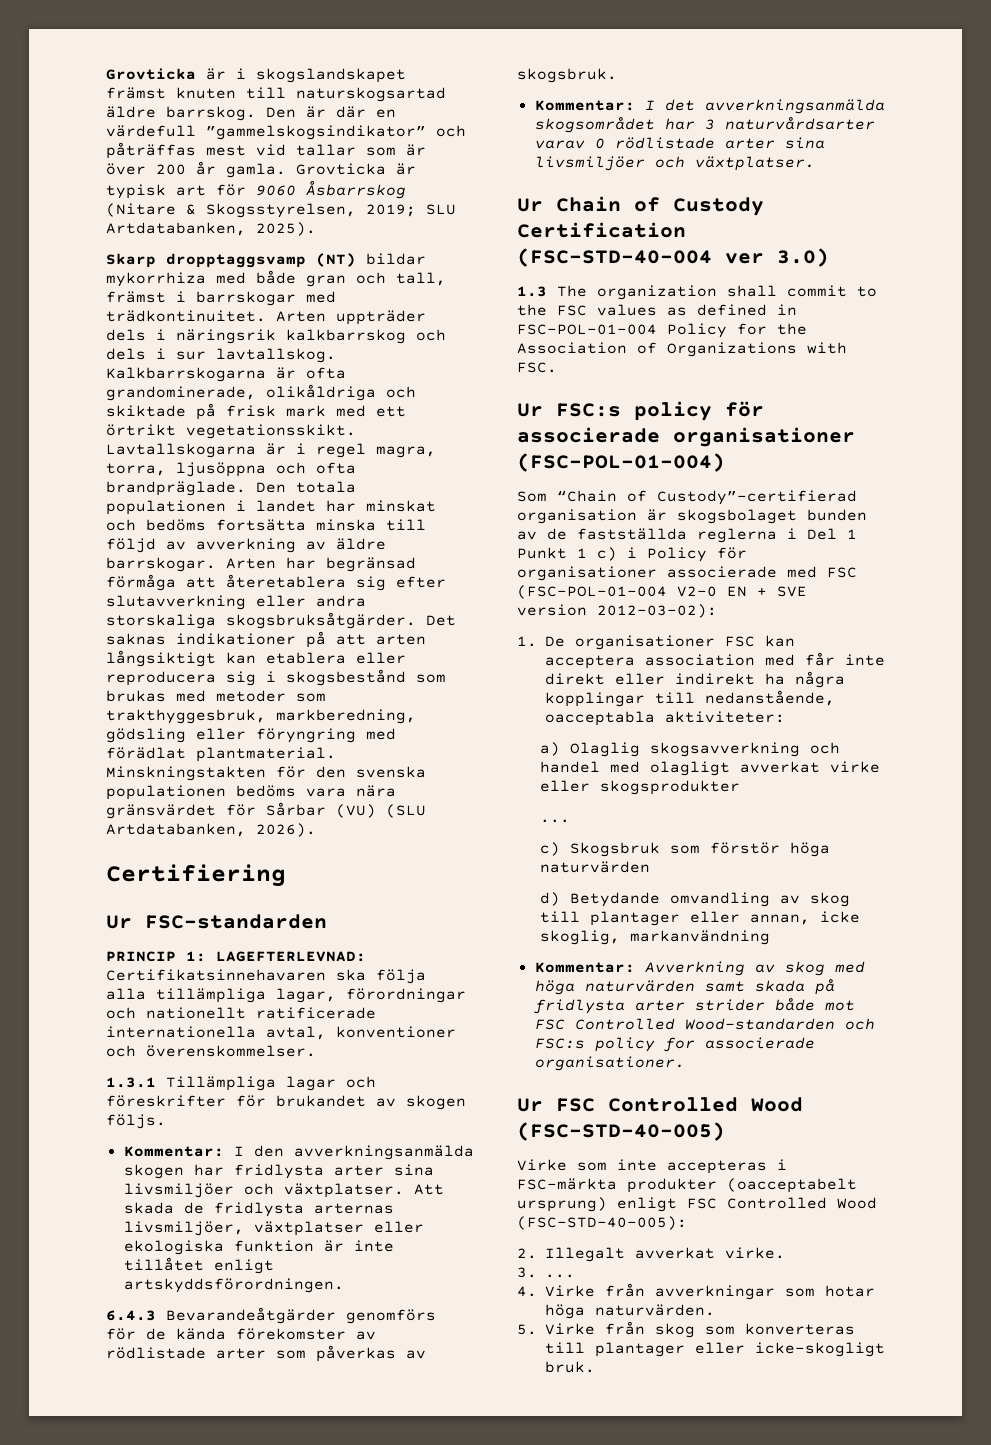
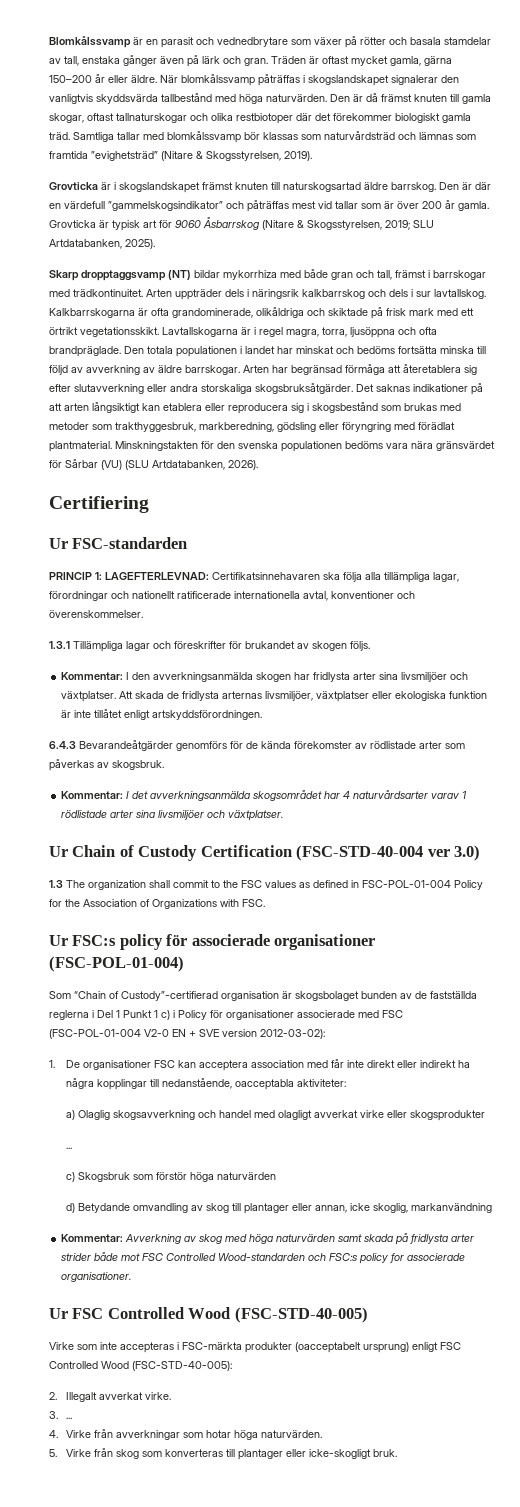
+ Blomkålssvamp är en parasit och vednedbrytare som växer på rötter och basala stamdelar av tall, enstaka gånger även på lärk och gran. Träden är oftast mycket gamla, gärna 150–200 år eller äldre. När blomkålssvamp påträffas i skogslandskapet signalerar den vanligtvis skyddsvärda tallbestånd med höga naturvärden. Den är då främst knuten till gamla skogar, oftast tallnaturskogar och olika restbiotoper där det förekommer biologiskt gamla träd. Samtliga tallar med blomkålssvamp bör klassas som naturvårdsträd och lämnas som framtida ”evighetsträd” (Nitare & Skogsstyrelsen, 2019).
- Kommentar: I det avverkningsanmälda skogsområdet har 3 naturvårdsarter varav 0 rödlistade arter sina livsmiljöer och växtplatser.
+ Kommentar: I det avverkningsanmälda skogsområdet har 4 naturvårdsarter varav 1 rödlistade arter sina livsmiljöer och växtplatser.

